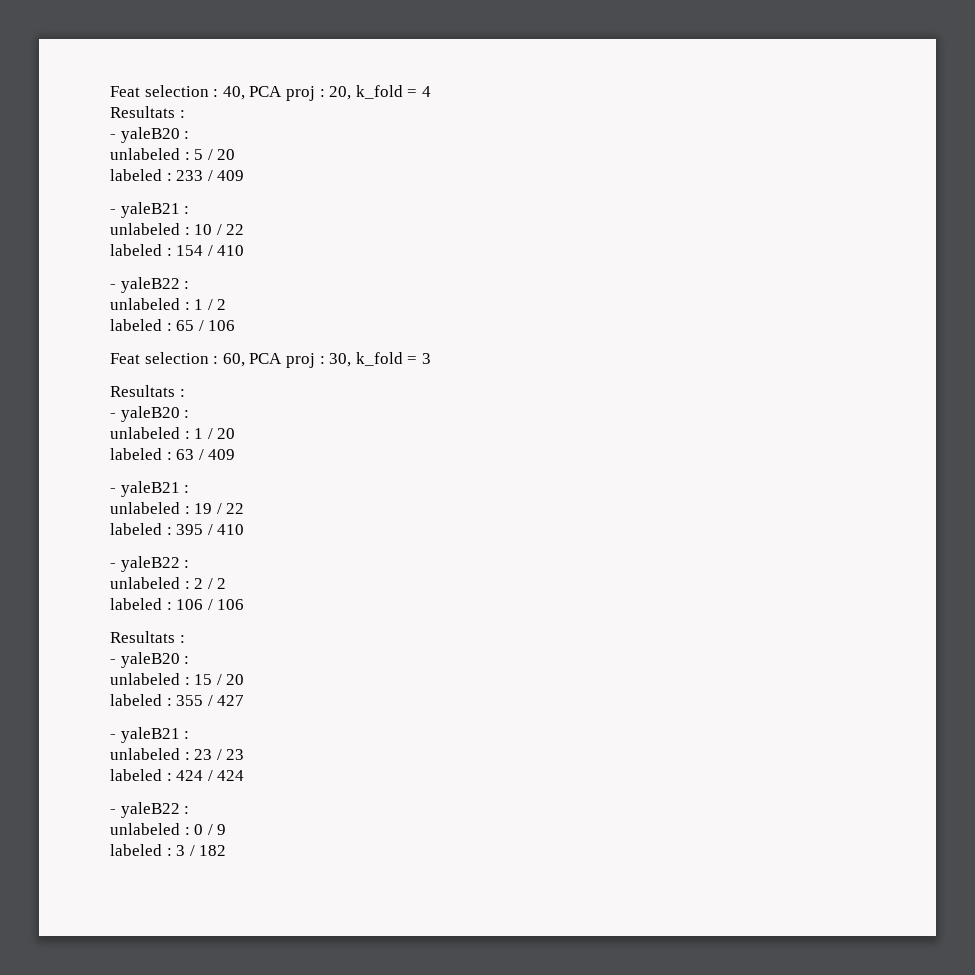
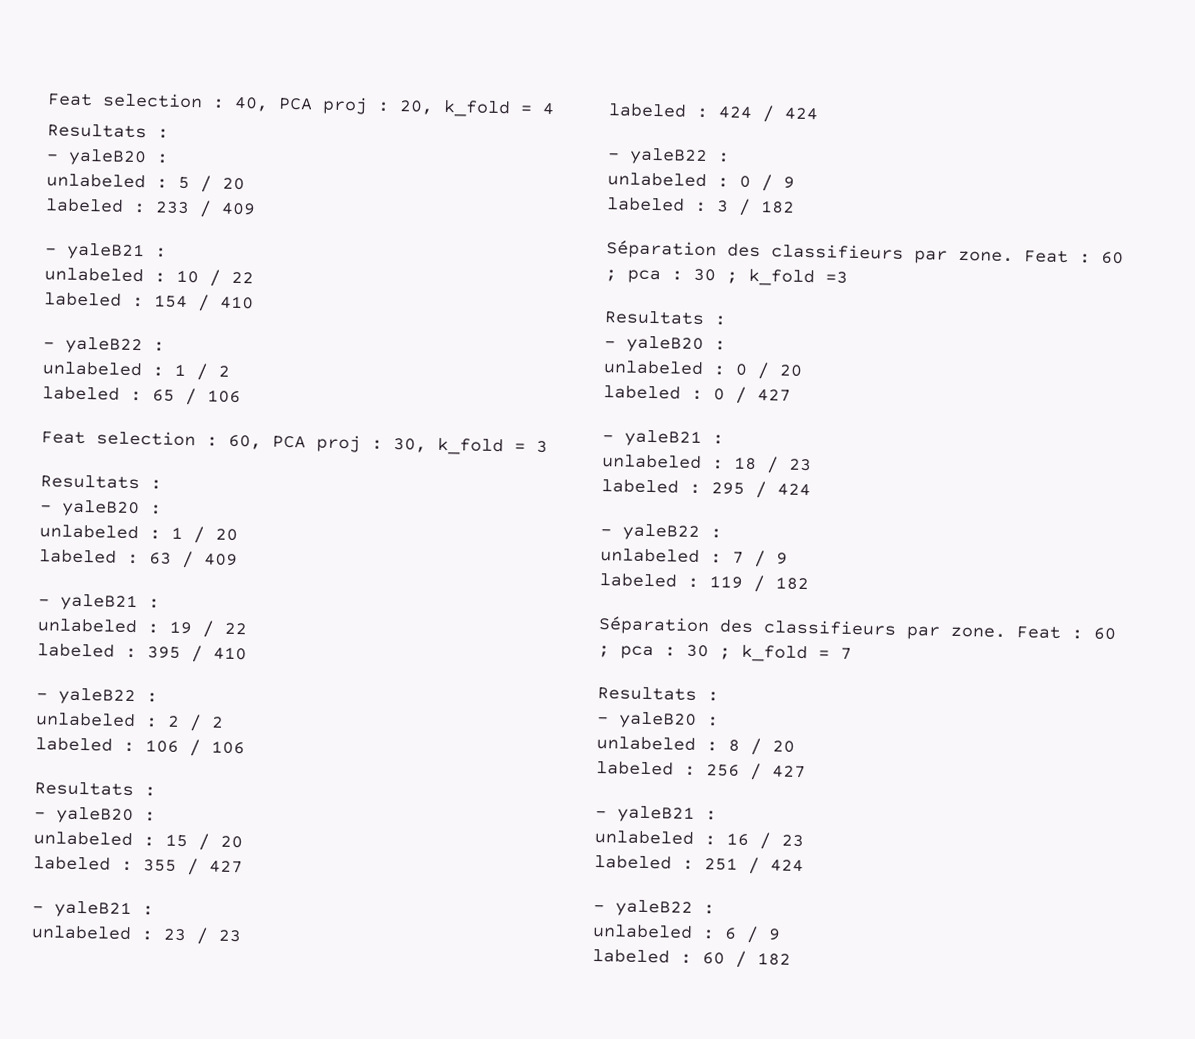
+ Séparation des classifieurs par zone. Feat : 60 ; pca : 30 ; k_fold =3
+ Resultats :
+ - yaleB20 :
+ unlabeled : 0 / 20
+ labeled : 0 / 427
+ - yaleB21 :
+ unlabeled : 18 / 23
+ labeled : 295 / 424
+ - yaleB22 :
+ unlabeled : 7 / 9
+ labeled : 119 / 182
+ Séparation des classifieurs par zone. Feat : 60 ; pca : 30 ; k_fold = 7
+ Resultats :
+ - yaleB20 :
+ unlabeled : 8 / 20
+ labeled : 256 / 427
+ - yaleB21 :
+ unlabeled : 16 / 23
+ labeled : 251 / 424
+ - yaleB22 :
+ unlabeled : 6 / 9
+ labeled : 60 / 182

